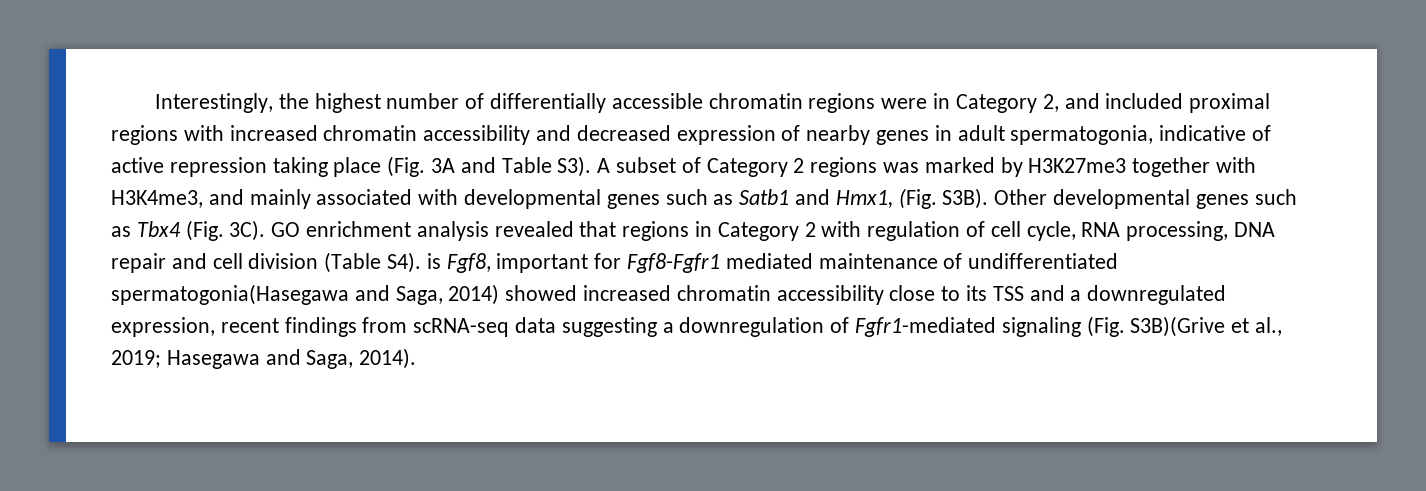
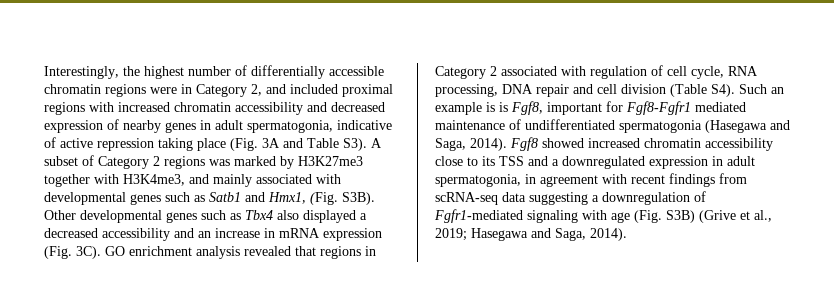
- Other developmental genes such as Tbx4 (Fig. 3C).
+ Other developmental genes such as Tbx4 also displayed a decreased accessibility and an increase in mRNA expression (Fig. 3C).
- GO enrichment analysis revealed that regions in Category 2 with regulation of cell cycle, RNA processing, DNA repair and cell division (Table S4). is Fgf8, important for Fgf8-Fgfr1 mediated maintenance of undifferentiated spermatogonia(Hasegawa and Saga, 2014) showed increased chromatin accessibility close to its TSS and a downregulated expression, recent findings from scRNA-seq data suggesting a downregulation of Fgfr1-mediated signaling (Fig. S3B)(Grive et al., 2019;
+ GO enrichment analysis revealed that regions in Category 2 associated with regulation of cell cycle, RNA processing, DNA repair and cell division (Table S4). Such an example is is Fgf8, important for Fgf8-Fgfr1 mediated maintenance of undifferentiated spermatogonia (Hasegawa and Saga, 2014). Fgf8 showed increased chromatin accessibility close to its TSS and a downregulated expression in adult spermatogonia, in agreement with recent findings from scRNA-seq data suggesting a downregulation of Fgfr1-mediated signaling with age (Fig. S3B) (Grive et al., 2019;

